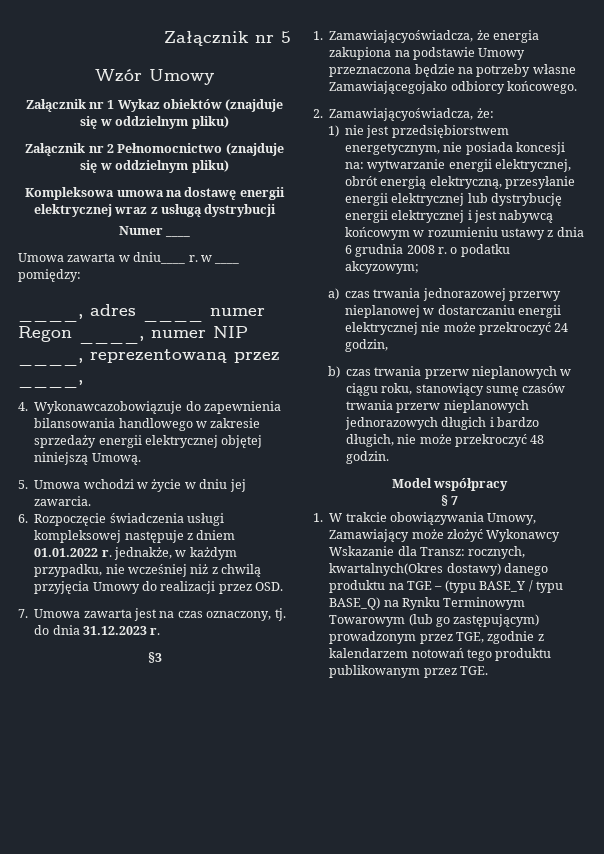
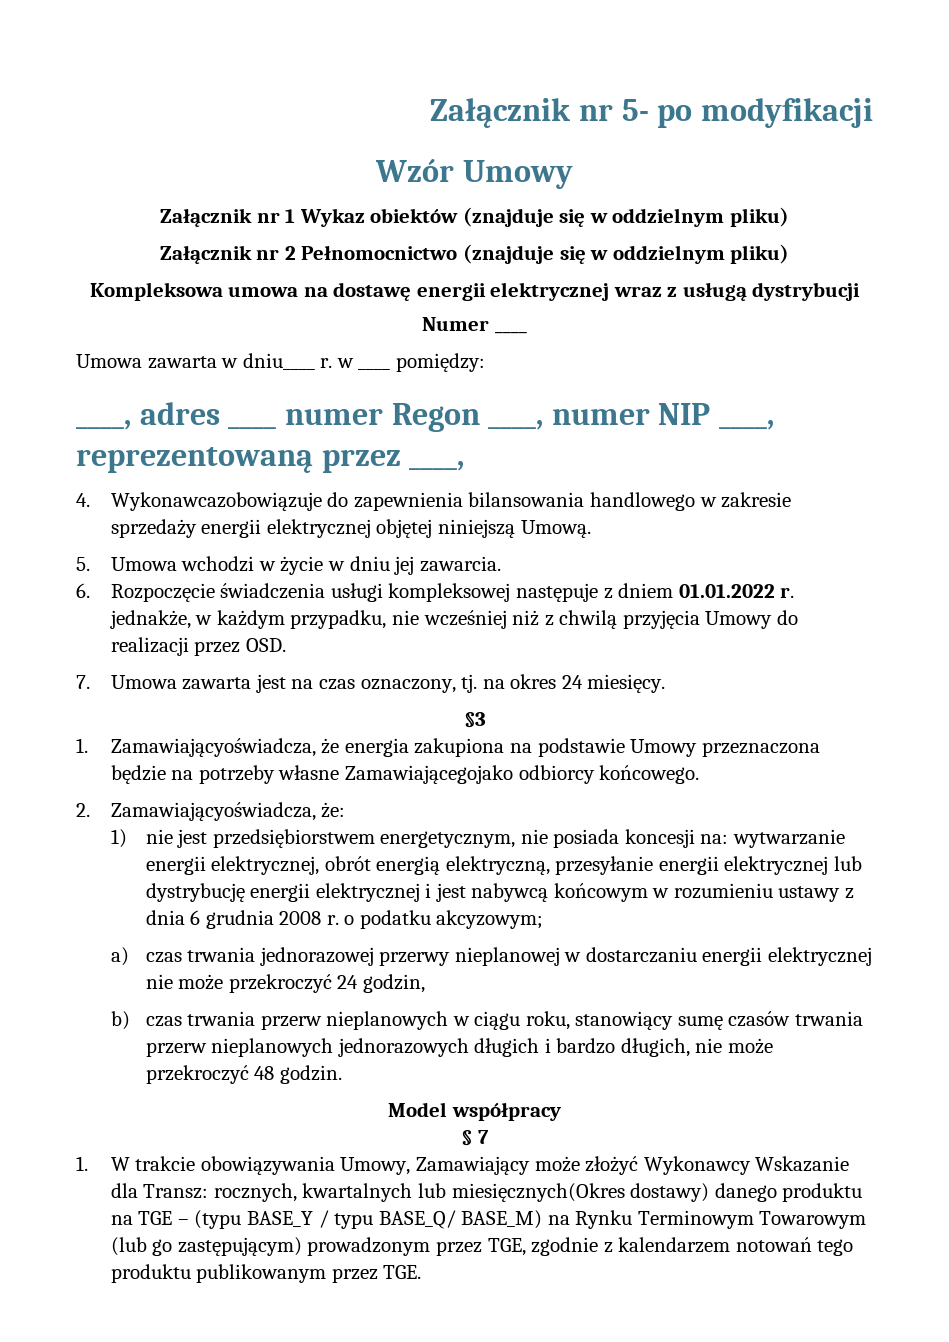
- Załącznik nr 5
+ Załącznik nr 5- po modyfikacji
- 7. Umowa zawarta jest na czas oznaczony, tj. do dnia 31.12.2023 r.
+ 7. Umowa zawarta jest na czas oznaczony, tj. na okres 24 miesięcy.
- 1. W trakcie obowiązywania Umowy, Zamawiający może złożyć Wykonawcy Wskazanie dla Transz: rocznych, kwartalnych(Okres dostawy) danego produktu na TGE – (typu BASE_Y / typu BASE_Q) na Rynku Terminowym Towarowym (lub go zastępującym) prowadzonym przez TGE, zgodnie z kalendarzem notowań tego produktu publikowanym przez TGE.
+ 1. W trakcie obowiązywania Umowy, Zamawiający może złożyć Wykonawcy Wskazanie dla Transz: rocznych, kwartalnych lub miesięcznych(Okres dostawy) danego produktu na TGE – (typu BASE_Y / typu BASE_Q/ BASE_M) na Rynku Terminowym Towarowym (lub go zastępującym) prowadzonym przez TGE, zgodnie z kalendarzem notowań tego produktu publikowanym przez TGE.

